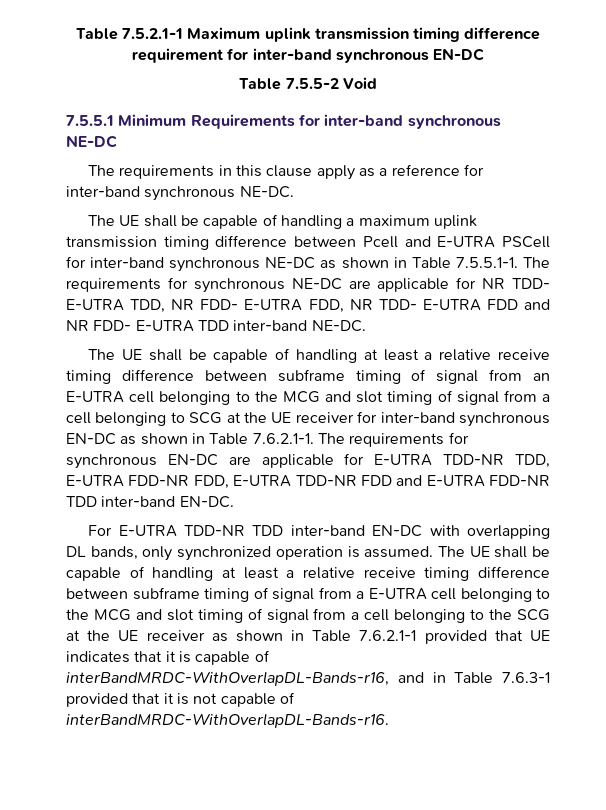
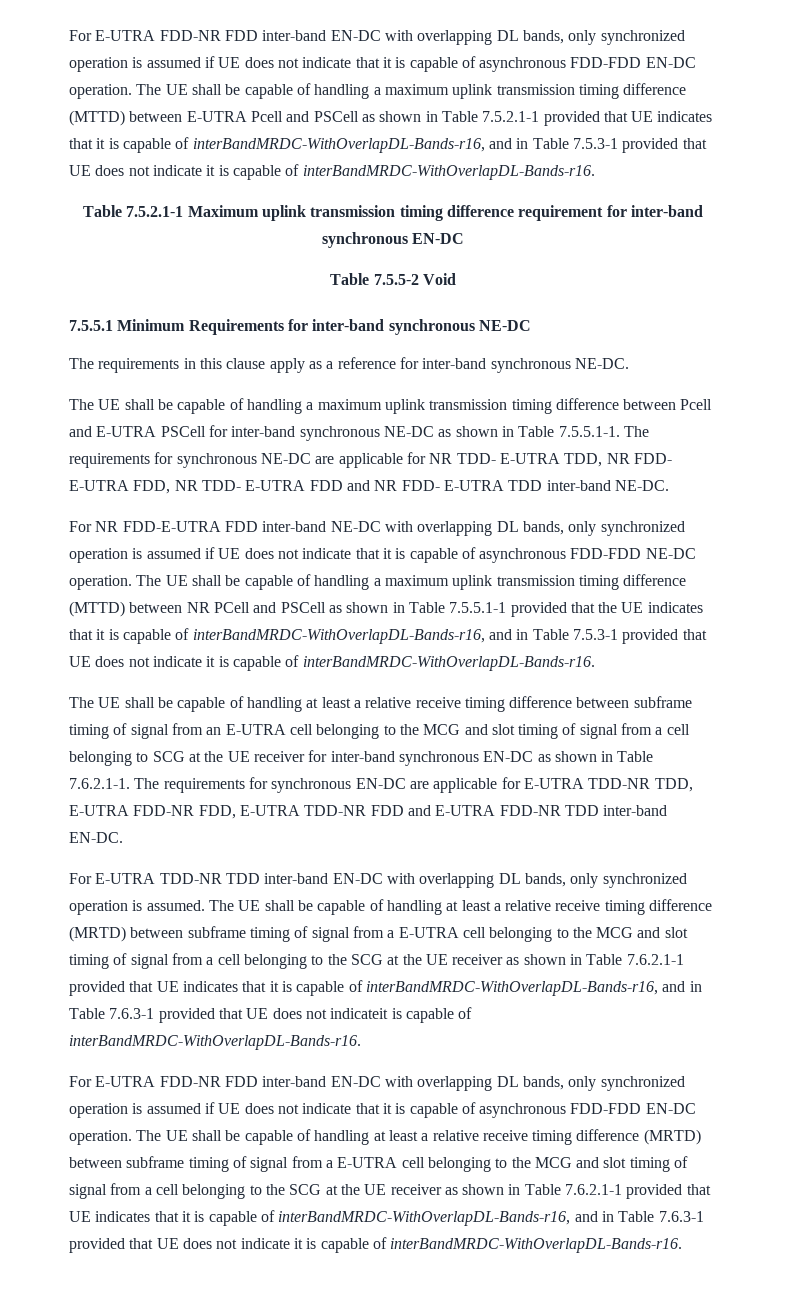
+ For E-UTRA FDD-NR FDD inter-band EN-DC with overlapping DL bands, only synchronized operation is assumed if UE does not indicate that it is capable of asynchronous FDD-FDD EN-DC operation. The UE shall be capable of handling a maximum uplink transmission timing difference (MTTD) between E-UTRA Pcell and PSCell as shown in Table 7.5.2.1-1 provided that UE indicates that it is capable of interBandMRDC-WithOverlapDL-Bands-r16, and in Table 7.5.3-1 provided that UE does not indicate it is capable of interBandMRDC-WithOverlapDL-Bands-r16.
+ For NR FDD-E-UTRA FDD inter-band NE-DC with overlapping DL bands, only synchronized operation is assumed if UE does not indicate that it is capable of asynchronous FDD-FDD NE-DC operation. The UE shall be capable of handling a maximum uplink transmission timing difference (MTTD) between NR PCell and PSCell as shown in Table 7.5.5.1-1 provided that the UE indicates that it is capable of interBandMRDC-WithOverlapDL-Bands-r16, and in Table 7.5.3-1 provided that UE does not indicate it is capable of interBandMRDC-WithOverlapDL-Bands-r16.
- The UE shall be capable of handling at least a relative receive timing difference between subframe timing of signal from a E-UTRA cell belonging to the MCG and slot timing of signal from a cell belonging to the SCG at the UE receiver as shown in Table 7.6.2.1-1 provided that UE indicates that it is capable of interBandMRDC-WithOverlapDL-Bands-r16, and in Table 7.6.3-1 provided that it is not capable of interBandMRDC-WithOverlapDL-Bands-r16.
+ The UE shall be capable of handling at least a relative receive timing difference (MRTD) between subframe timing of signal from a E-UTRA cell belonging to the MCG and slot timing of signal from a cell belonging to the SCG at the UE receiver as shown in Table 7.6.2.1-1 provided that UE indicates that it is capable of interBandMRDC-WithOverlapDL-Bands-r16, and in Table 7.6.3-1 provided that UE does not indicateit is capable of interBandMRDC-WithOverlapDL-Bands-r16.
+ For E-UTRA FDD-NR FDD inter-band EN-DC with overlapping DL bands, only synchronized operation is assumed if UE does not indicate that it is capable of asynchronous FDD-FDD EN-DC operation. The UE shall be capable of handling at least a relative receive timing difference (MRTD) between subframe timing of signal from a E-UTRA cell belonging to the MCG and slot timing of signal from a cell belonging to the SCG at the UE receiver as shown in Table 7.6.2.1-1 provided that UE indicates that it is capable of interBandMRDC-WithOverlapDL-Bands-r16, and in Table 7.6.3-1 provided that UE does not indicate it is capable of interBandMRDC-WithOverlapDL-Bands-r16.

